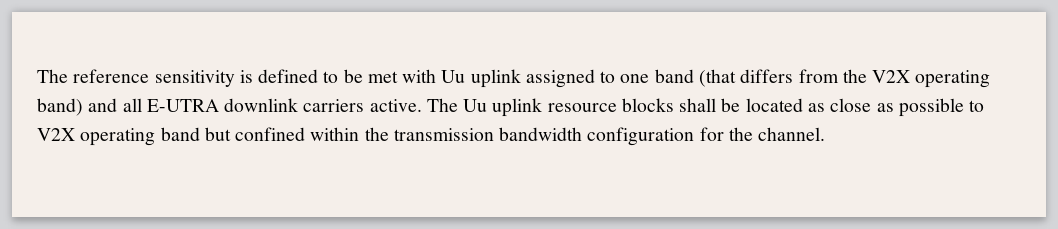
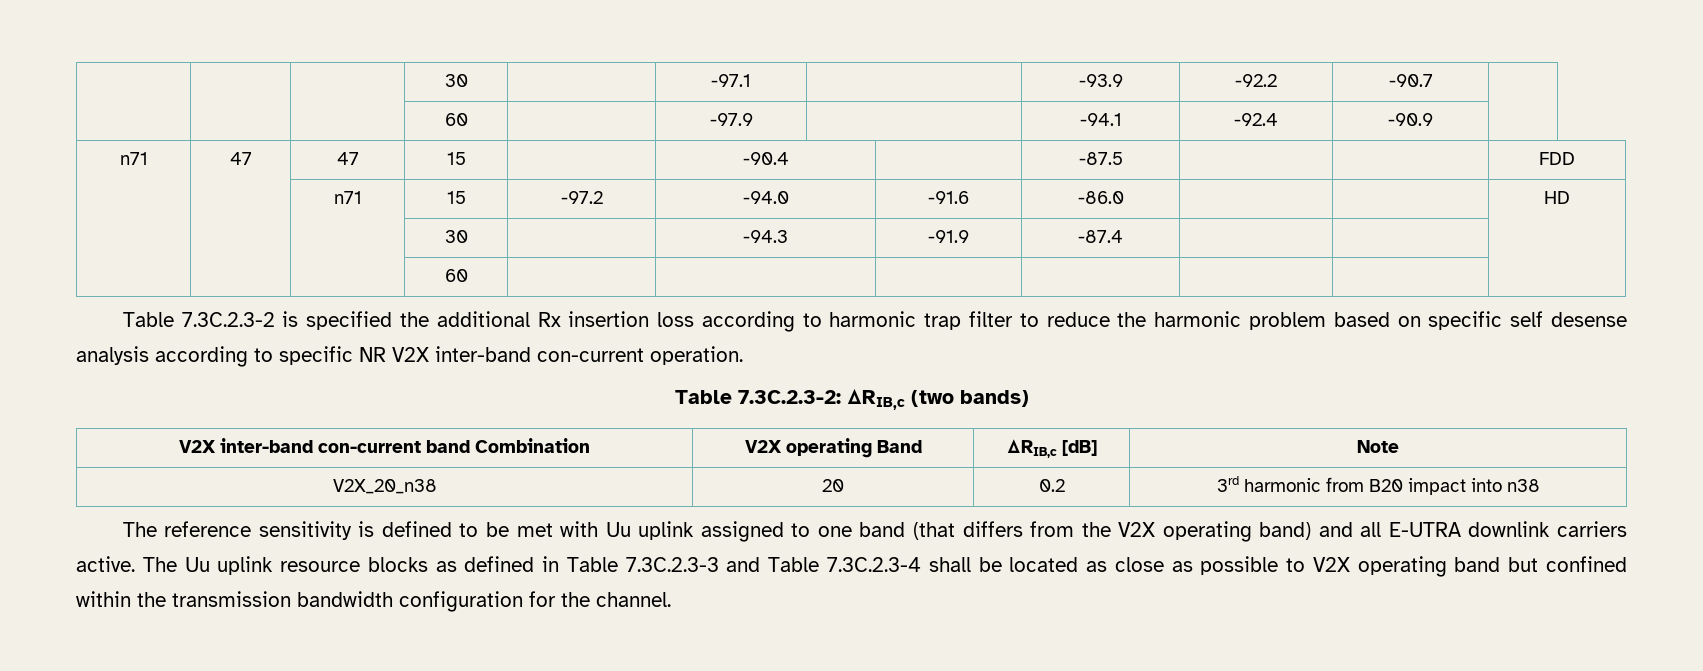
+ | | | 30 | | -97.1 | | -93.9 | -92.2 | -90.7 |
+ | | | 60 | | -97.9 | | -94.1 | -92.4 | -90.9 |
+ n71 | 47 | 47 | 15 | | -90.4 | | -87.5 | | | FDD
+ | | n71 | 15 | -97.2 | -94.0 | -91.6 | -86.0 | | | HD
+ | | | 30 | | -94.3 | -91.9 | -87.4 | | |
+ | | | 60 | | | | | | |
+ Table 7.3C.2.3-2 is specified the additional Rx insertion loss according to harmonic trap filter to reduce the harmonic problem based on specific self desense analysis according to specific NR V2X inter-band con-current operation.
+ Table 7.3C.2.3-2: ΔRIB,c (two bands)
+ V2X inter-band con-current band Combination | V2X operating Band | ΔRIB,c [dB] | Note
+ V2X_20_n38 | 20 | 0.2 | 3rd harmonic from B20 impact into n38
- The Uu uplink resource blocks shall be located as close as possible to V2X operating band but confined within the transmission bandwidth configuration for the channel.
+ The Uu uplink resource blocks as defined in Table 7.3C.2.3-3 and Table 7.3C.2.3-4 shall be located as close as possible to V2X operating band but confined within the transmission bandwidth configuration for the channel.

